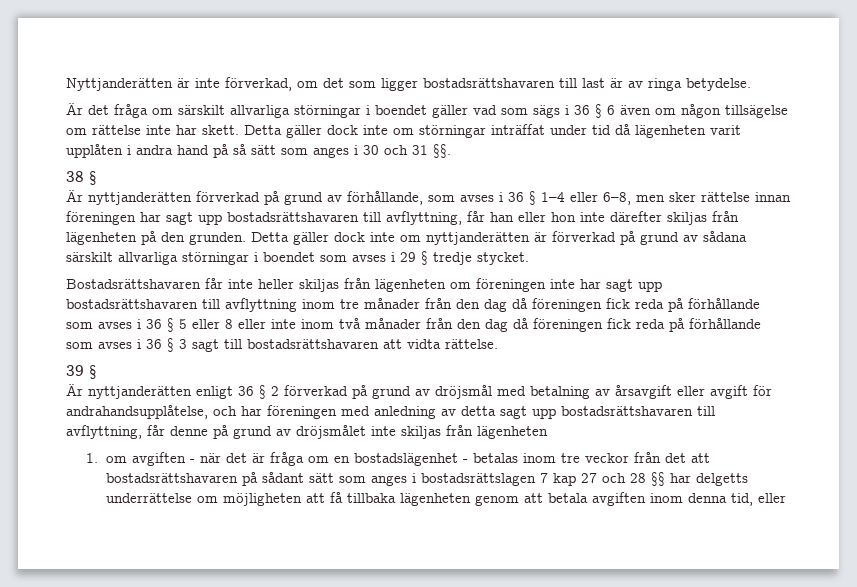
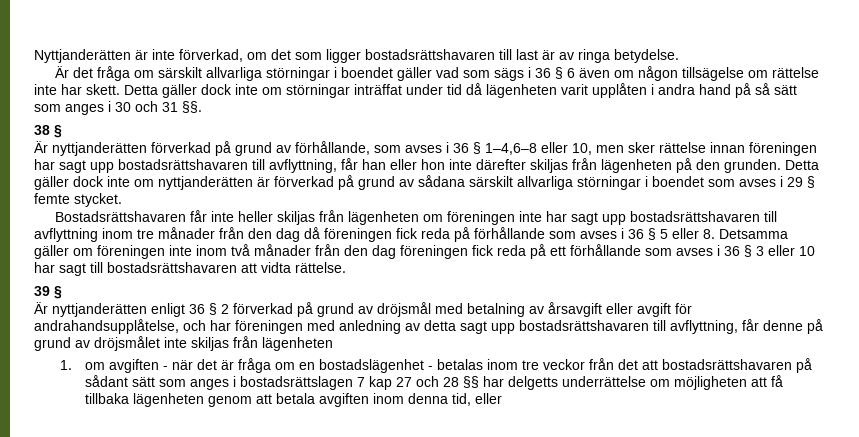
- Är nyttjanderätten förverkad på grund av förhållande, som avses i 36 § 1–4 eller 6–8, men sker rättelse innan föreningen har sagt upp bostadsrättshavaren till avflyttning, får han eller hon inte därefter skiljas från lägenheten på den grunden.
+ Är nyttjanderätten förverkad på grund av förhållande, som avses i 36 § 1–4,6–8 eller 10, men sker rättelse innan föreningen har sagt upp bostadsrättshavaren till avflyttning, får han eller hon inte därefter skiljas från lägenheten på den grunden.
- Detta gäller dock inte om nyttjanderätten är förverkad på grund av sådana särskilt allvarliga störningar i boendet som avses i 29 § tredje stycket.
+ Detta gäller dock inte om nyttjanderätten är förverkad på grund av sådana särskilt allvarliga störningar i boendet som avses i 29 § femte stycket.
- Bostadsrättshavaren får inte heller skiljas från lägenheten om föreningen inte har sagt upp bostadsrättshavaren till avflyttning inom tre månader från den dag då föreningen fick reda på förhållande som avses i 36 § 5 eller 8 eller inte inom två månader från den dag då föreningen fick reda på förhållande som avses i 36 § 3 sagt till bostadsrättshavaren att vidta rättelse.
+ Bostadsrättshavaren får inte heller skiljas från lägenheten om föreningen inte har sagt upp bostadsrättshavaren till avflyttning inom tre månader från den dag då föreningen fick reda på förhållande som avses i 36 § 5 eller 8. Detsamma gäller om föreningen inte inom två månader från den dag föreningen fick reda på ett förhållande som avses i 36 § 3 eller 10 har sagt till bostadsrättshavaren att vidta rättelse.

